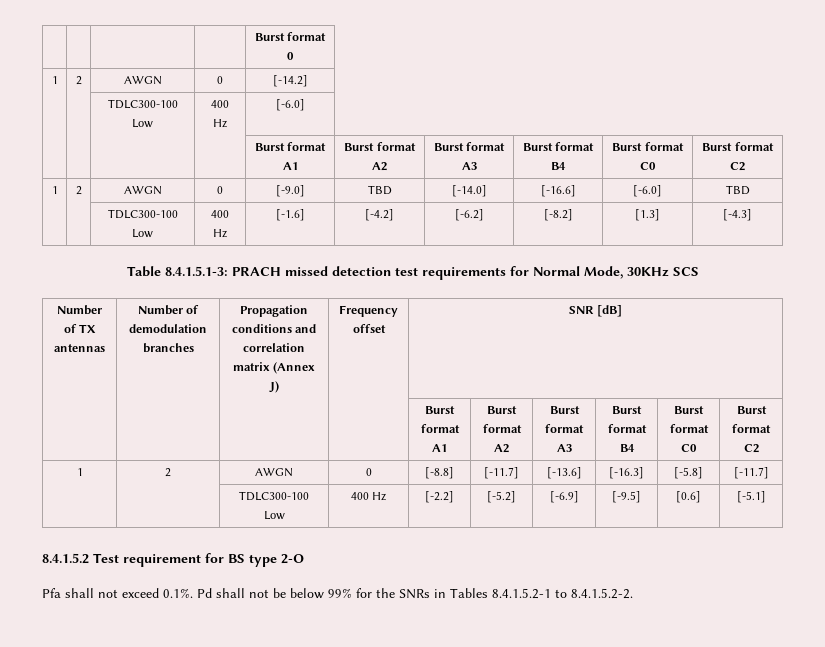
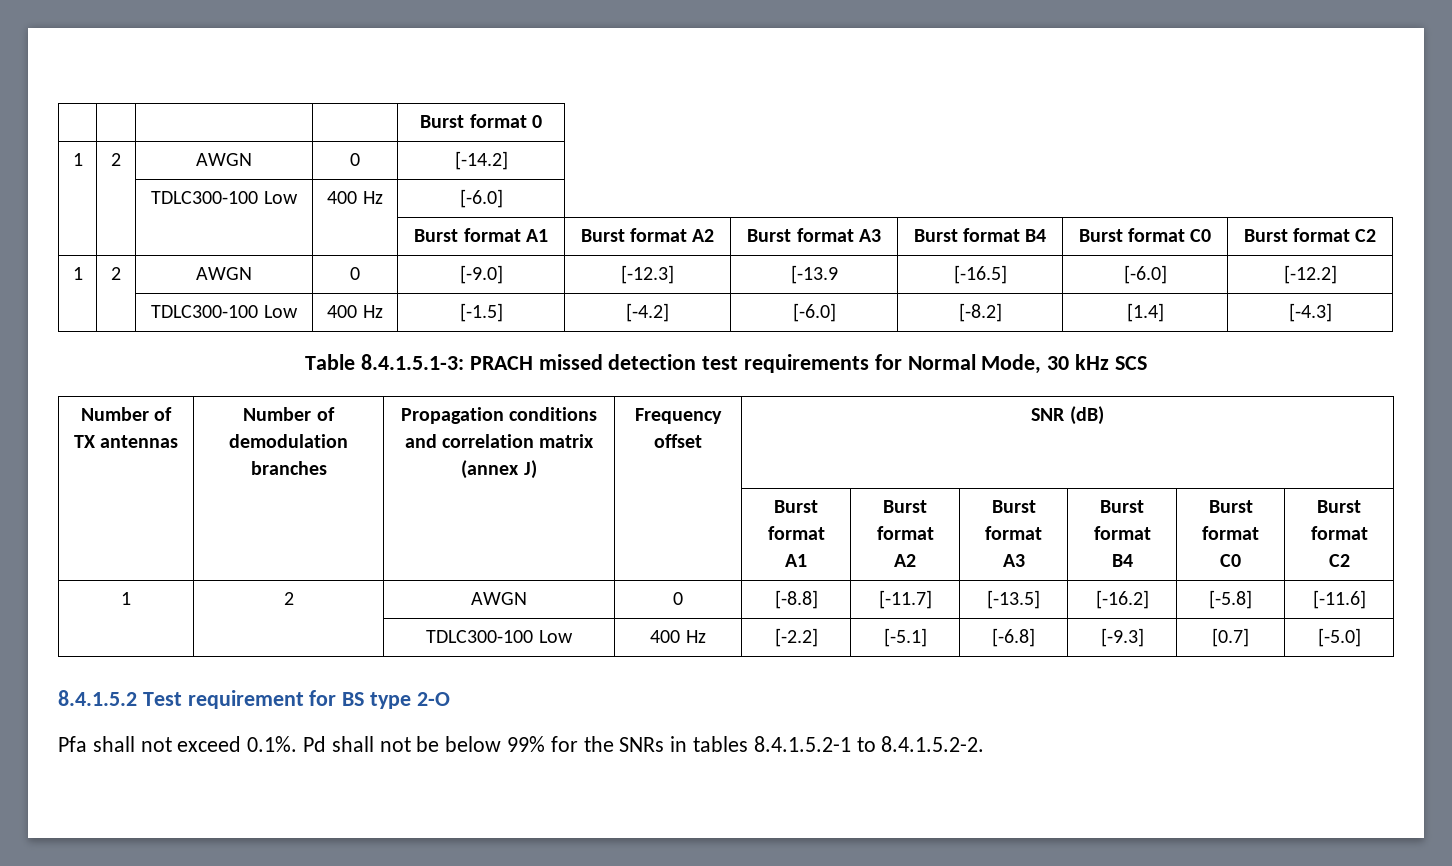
- 1 | 2 | AWGN | 0 | [-9.0] | TBD | [-14.0] | [-16.6] | [-6.0] | TBD
- | | TDLC300-100 Low | 400 Hz | [-1.6] | [-4.2] | [-6.2] | [-8.2] | [1.3] | [-4.3]
+ 1 | 2 | AWGN | 0 | [-9.0] | [-12.3] | [-13.9 | [-16.5] | [-6.0] | [-12.2]
+ | | TDLC300-100 Low | 400 Hz | [-1.5] | [-4.2] | [-6.0] | [-8.2] | [1.4] | [-4.3]
- Table 8.4.1.5.1-3: PRACH missed detection test requirements for Normal Mode, 30KHz SCS
+ Table 8.4.1.5.1-3: PRACH missed detection test requirements for Normal Mode, 30 kHz SCS
- Number of TX antennas | Number of demodulation branches | Propagation conditions and correlation matrix (Annex J) | Frequency offset | SNR [dB]
+ Number of TX antennas | Number of demodulation branches | Propagation conditions and correlation matrix (annex J) | Frequency offset | SNR (dB)
- 1 | 2 | AWGN | 0 | [-8.8] | [-11.7] | [-13.6] | [-16.3] | [-5.8] | [-11.7]
+ 1 | 2 | AWGN | 0 | [-8.8] | [-11.7] | [-13.5] | [-16.2] | [-5.8] | [-11.6]
- | | TDLC300-100 Low | 400 Hz | [-2.2] | [-5.2] | [-6.9] | [-9.5] | [0.6] | [-5.1]
+ | | TDLC300-100 Low | 400 Hz | [-2.2] | [-5.1] | [-6.8] | [-9.3] | [0.7] | [-5.0]
- Pfa shall not exceed 0.1%. Pd shall not be below 99% for the SNRs in Tables 8.4.1.5.2-1 to 8.4.1.5.2-2.
+ Pfa shall not exceed 0.1%. Pd shall not be below 99% for the SNRs in tables 8.4.1.5.2-1 to 8.4.1.5.2-2.

